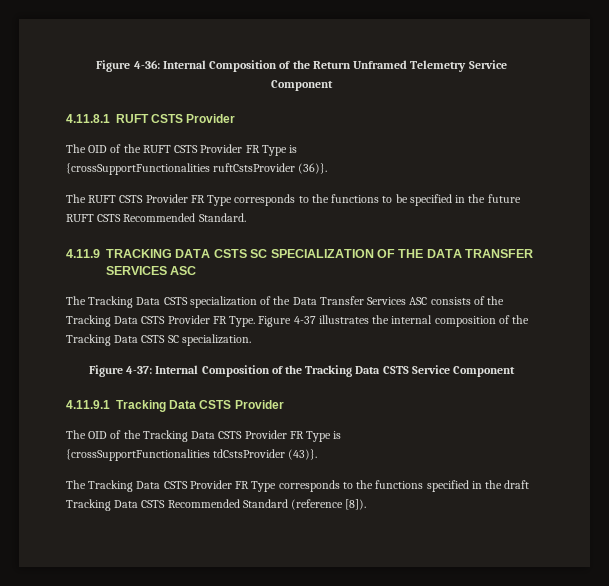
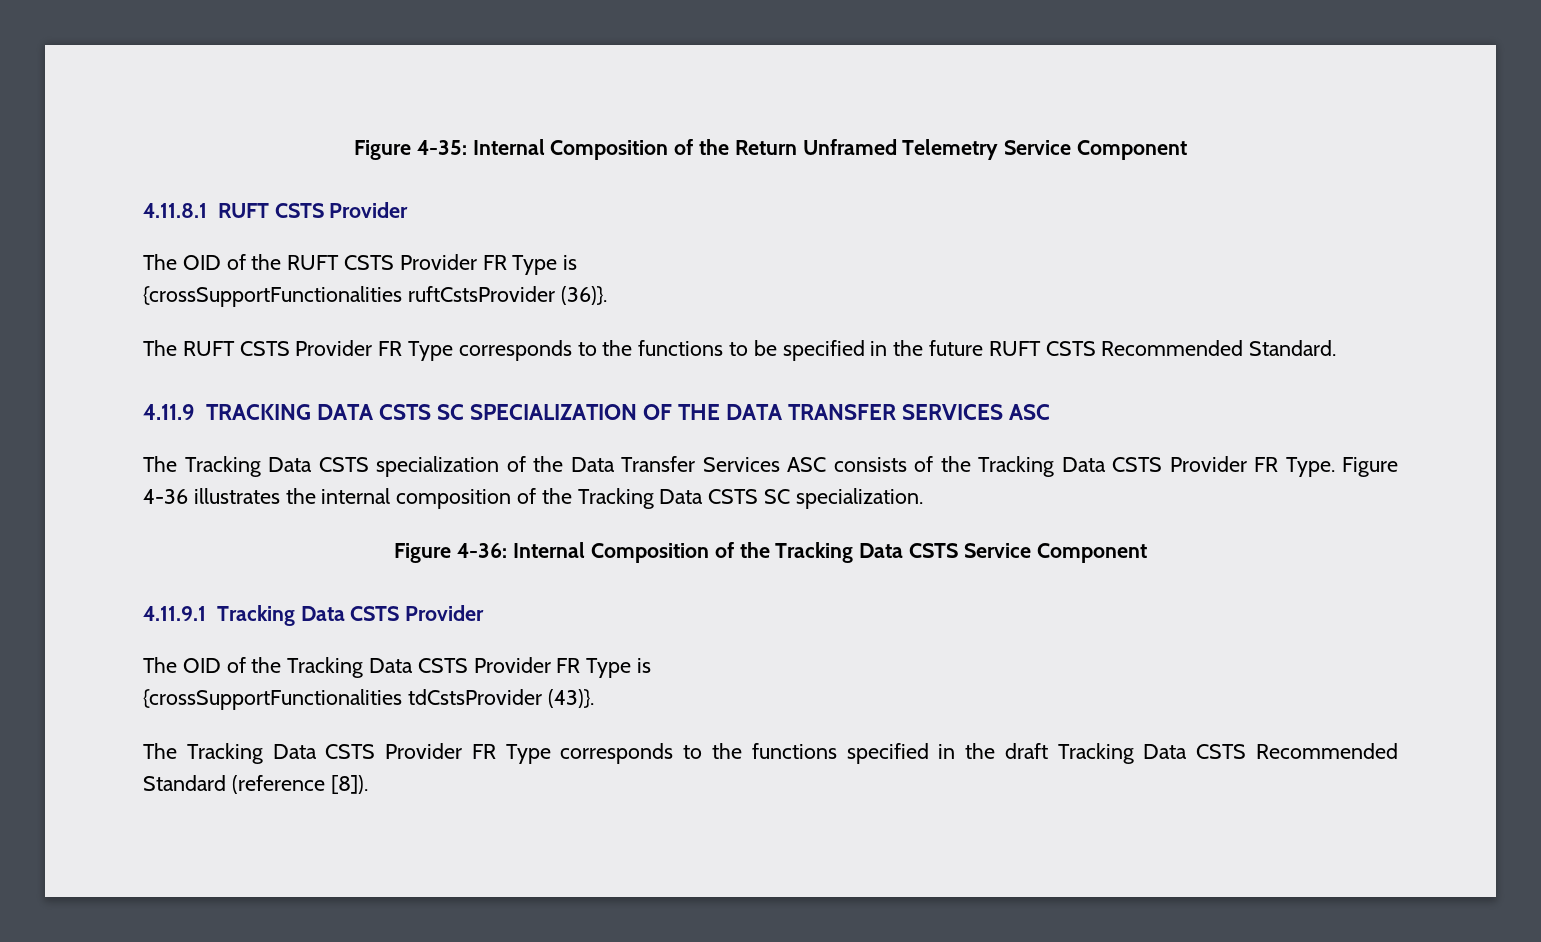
- Figure 4-36: Internal Composition of the Return Unframed Telemetry Service Component
+ Figure 4-35: Internal Composition of the Return Unframed Telemetry Service Component
- Figure 4-37 illustrates the internal composition of the Tracking Data CSTS SC specialization.
+ Figure 4-36 illustrates the internal composition of the Tracking Data CSTS SC specialization.
- Figure 4-37: Internal Composition of the Tracking Data CSTS Service Component
+ Figure 4-36: Internal Composition of the Tracking Data CSTS Service Component

